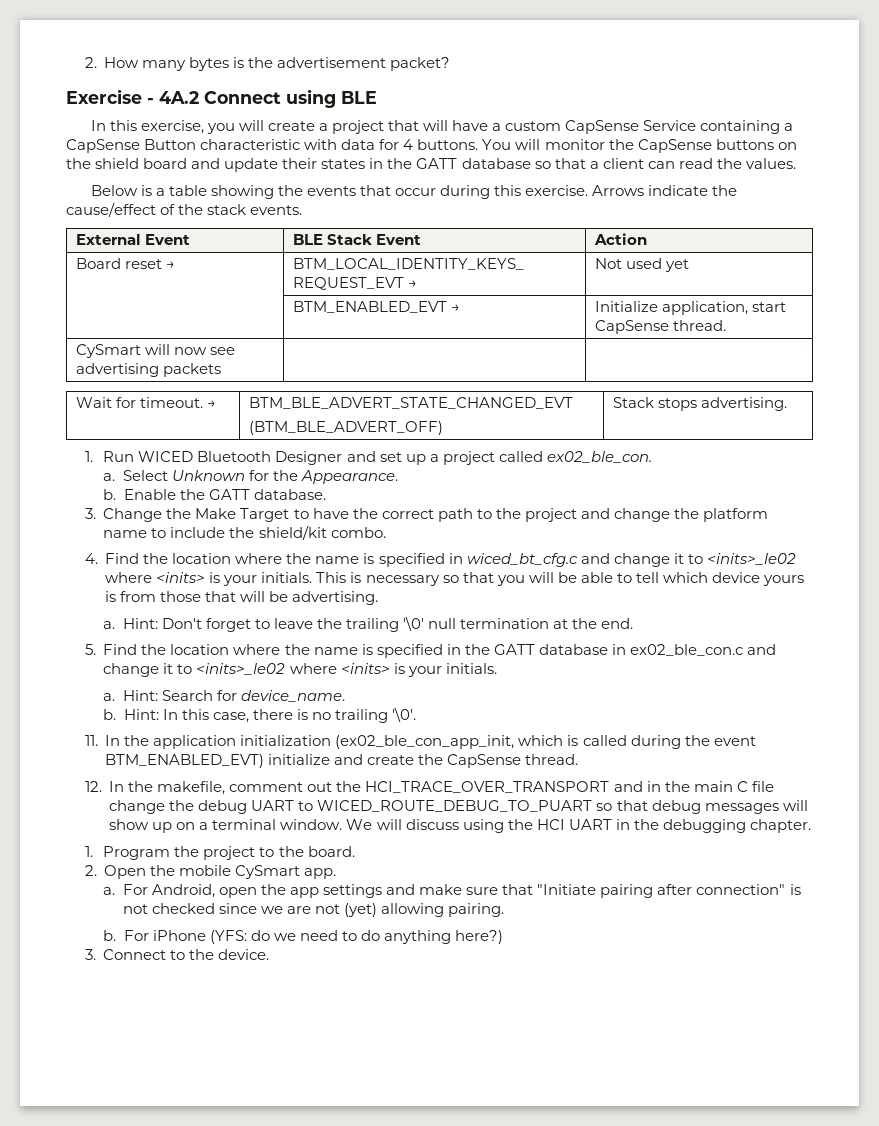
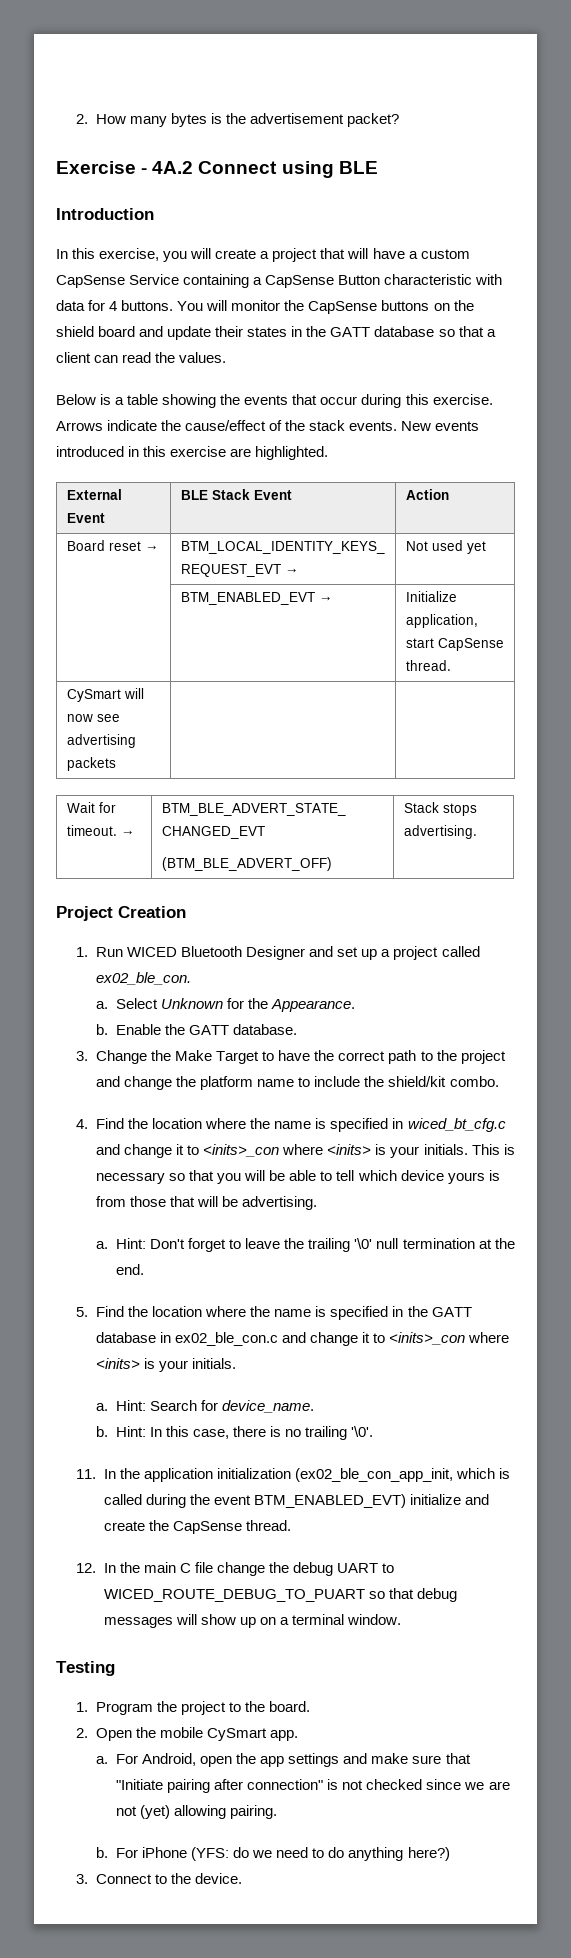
+ Introduction
+ New events introduced in this exercise are highlighted.
+ Project Creation
- 4. Find the location where the name is specified in wiced_bt_cfg.c and change it to <inits>_le02 where <inits> is your initials.
+ 4. Find the location where the name is specified in wiced_bt_cfg.c and change it to <inits>_con where <inits> is your initials.
- 5. Find the location where the name is specified in the GATT database in ex02_ble_con.c and change it to <inits>_le02 where <inits> is your initials.
+ 5. Find the location where the name is specified in the GATT database in ex02_ble_con.c and change it to <inits>_con where <inits> is your initials.
- 12. In the makefile, comment out the HCI_TRACE_OVER_TRANSPORT and in the main C file change the debug UART to WICED_ROUTE_DEBUG_TO_PUART so that debug messages will show up on a terminal window. We will discuss using the HCI UART in the debugging chapter.
+ 12. In the main C file change the debug UART to WICED_ROUTE_DEBUG_TO_PUART so that debug messages will show up on a terminal window.
+ Testing

